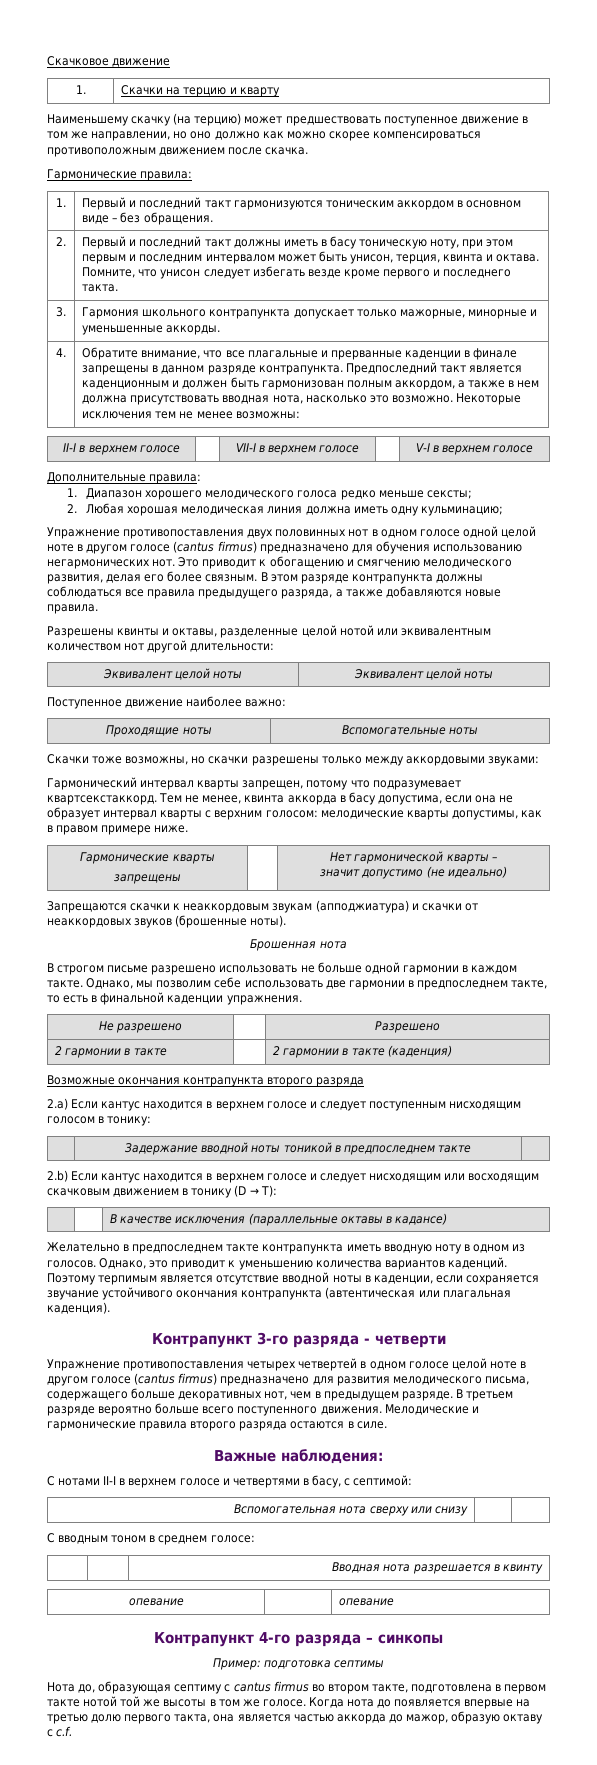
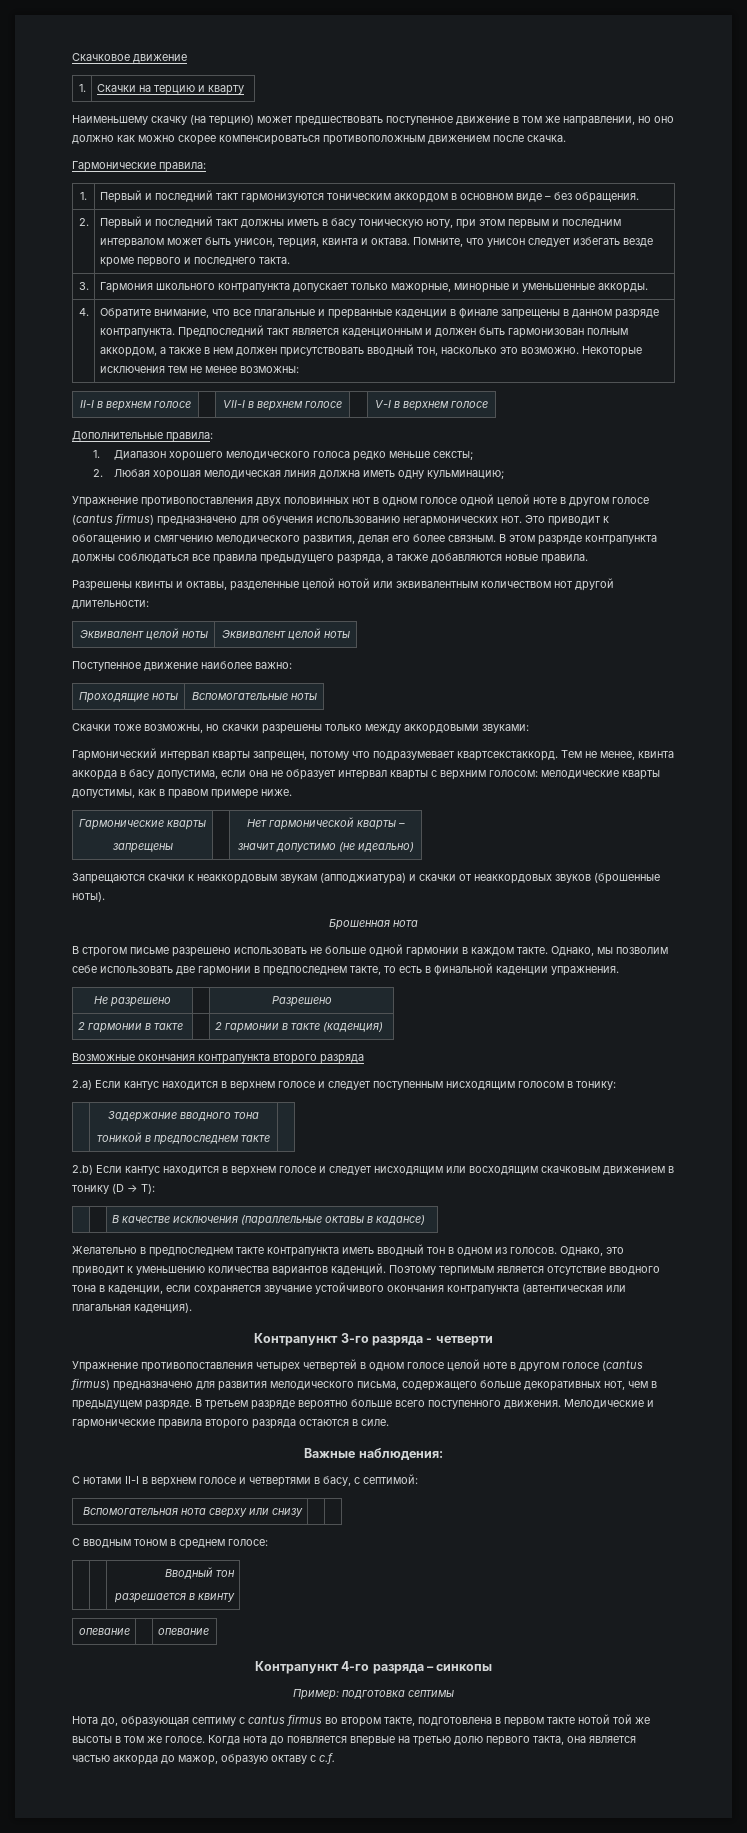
- Предпоследний такт является каденционным и должен быть гармонизован полным аккордом, а также в нем должна присутствовать вводная нота, насколько это возможно.
+ Предпоследний такт является каденционным и должен быть гармонизован полным аккордом, а также в нем должен присутствовать вводный тон, насколько это возможно.
- | Задержание вводной ноты тоникой в предпоследнем такте |
+ | Задержание вводного тона
+ тоникой в предпоследнем такте |
- Желательно в предпоследнем такте контрапункта иметь вводную ноту в одном из голосов.
+ Желательно в предпоследнем такте контрапункта иметь вводный тон в одном из голосов.
- Поэтому терпимым является отсутствие вводной ноты в каденции, если сохраняется звучание устойчивого окончания контрапункта (автентическая или плагальная каденция).
+ Поэтому терпимым является отсутствие вводного тона в каденции, если сохраняется звучание устойчивого окончания контрапункта (автентическая или плагальная каденция).
- | | Вводная нота разрешается в квинту
+ | | Вводный тон
+ разрешается в квинту

